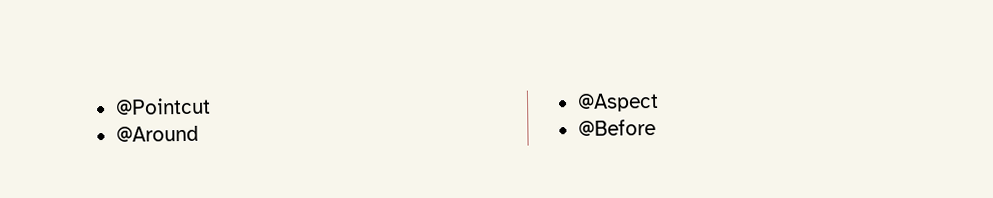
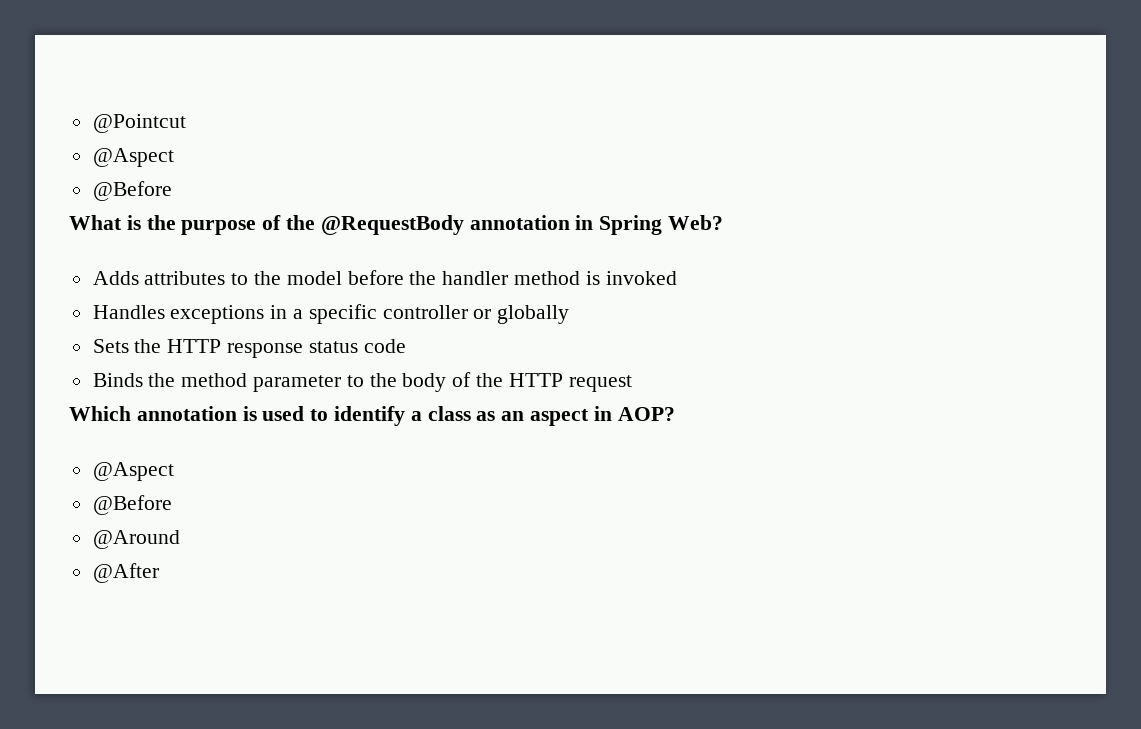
  @Pointcut
- @Around
  @Aspect
  @Before
+ What is the purpose of the @RequestBody annotation in Spring Web?
+ Adds attributes to the model before the handler method is invoked
+ Handles exceptions in a specific controller or globally
+ Sets the HTTP response status code
+ Binds the method parameter to the body of the HTTP request
+ Which annotation is used to identify a class as an aspect in AOP?
+ @Aspect
+ @Before
+ @Around
+ @After

